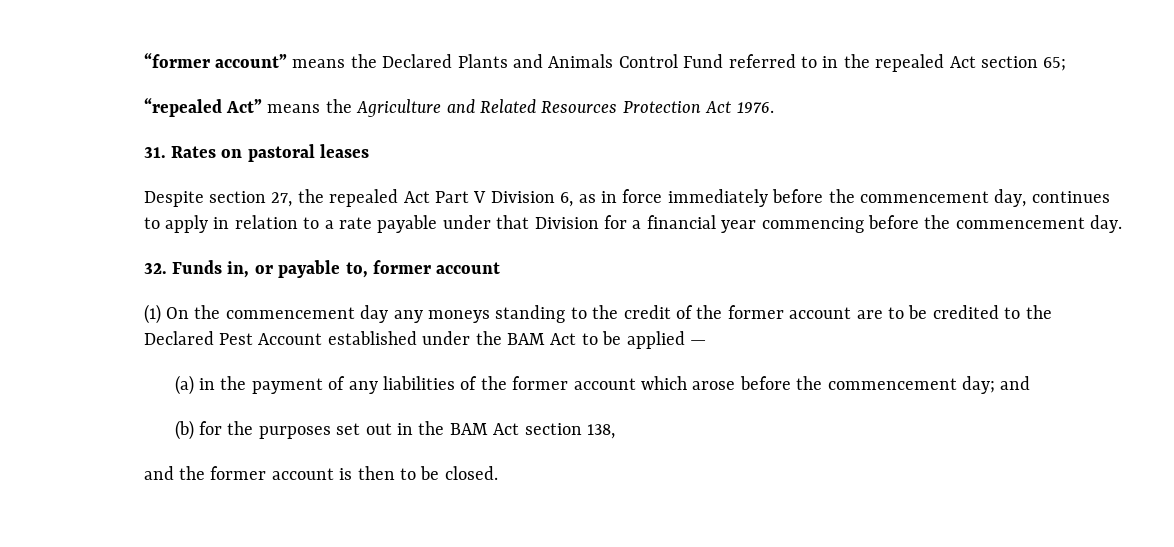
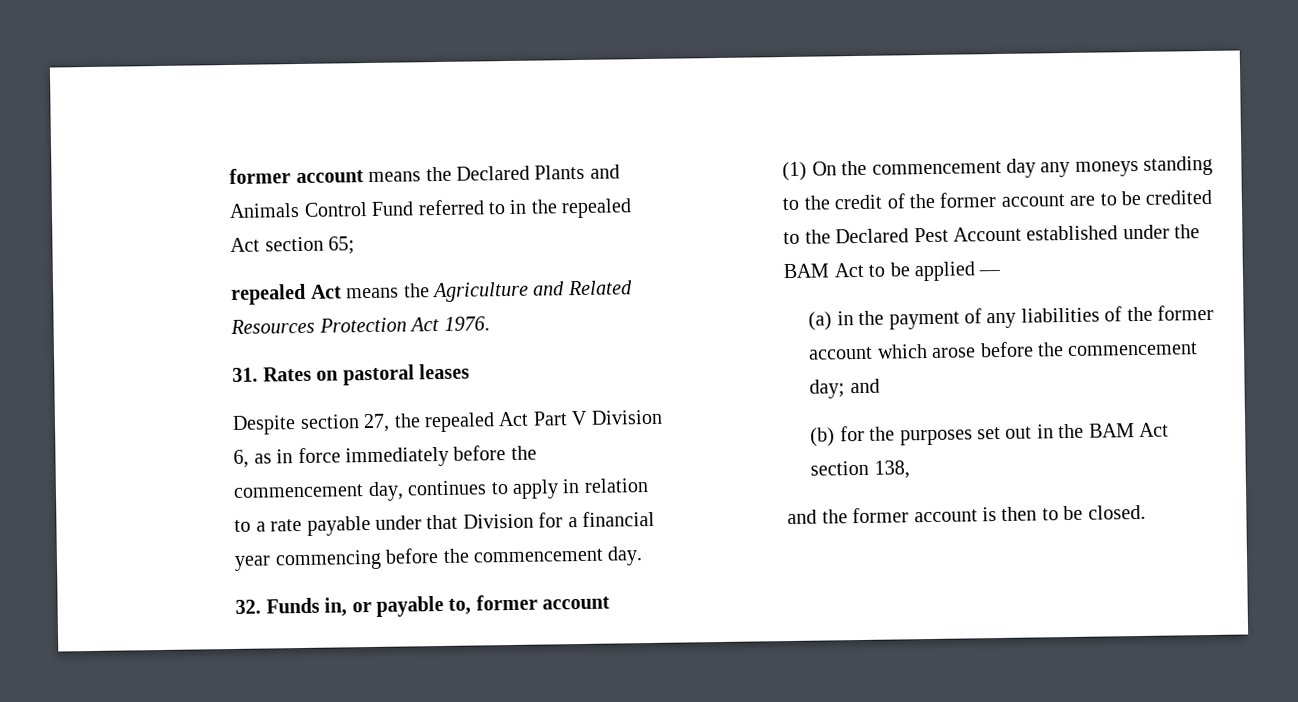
- “former account” means the Declared Plants and Animals Control Fund referred to in the repealed Act section 65;
+ former account means the Declared Plants and Animals Control Fund referred to in the repealed Act section 65;
- “repealed Act” means the Agriculture and Related Resources Protection Act 1976.
+ repealed Act means the Agriculture and Related Resources Protection Act 1976.

